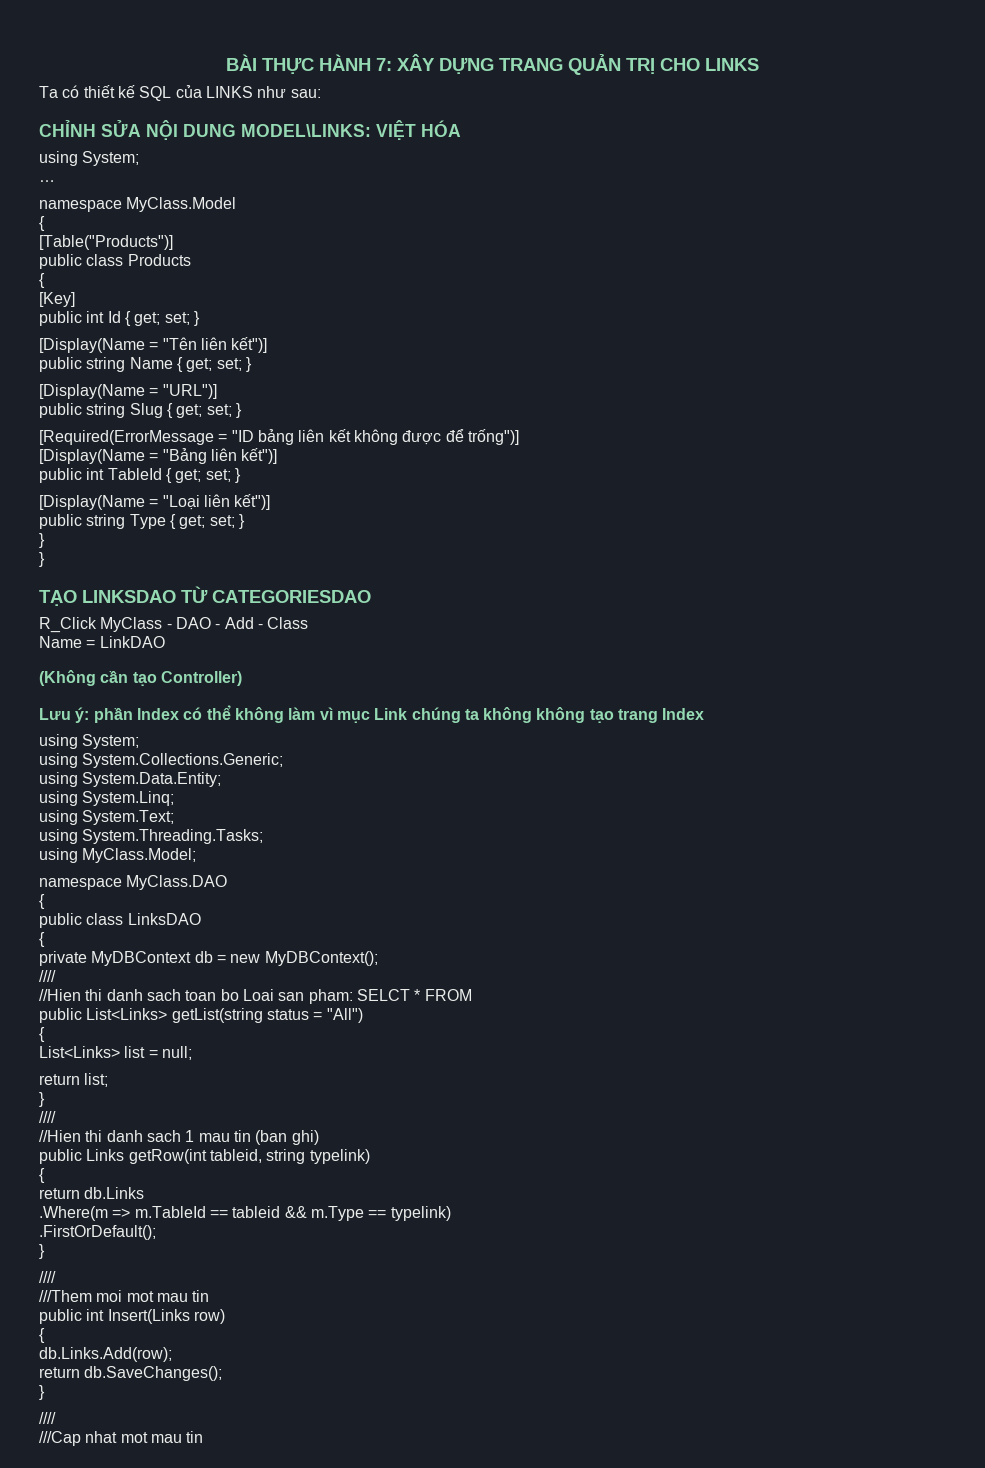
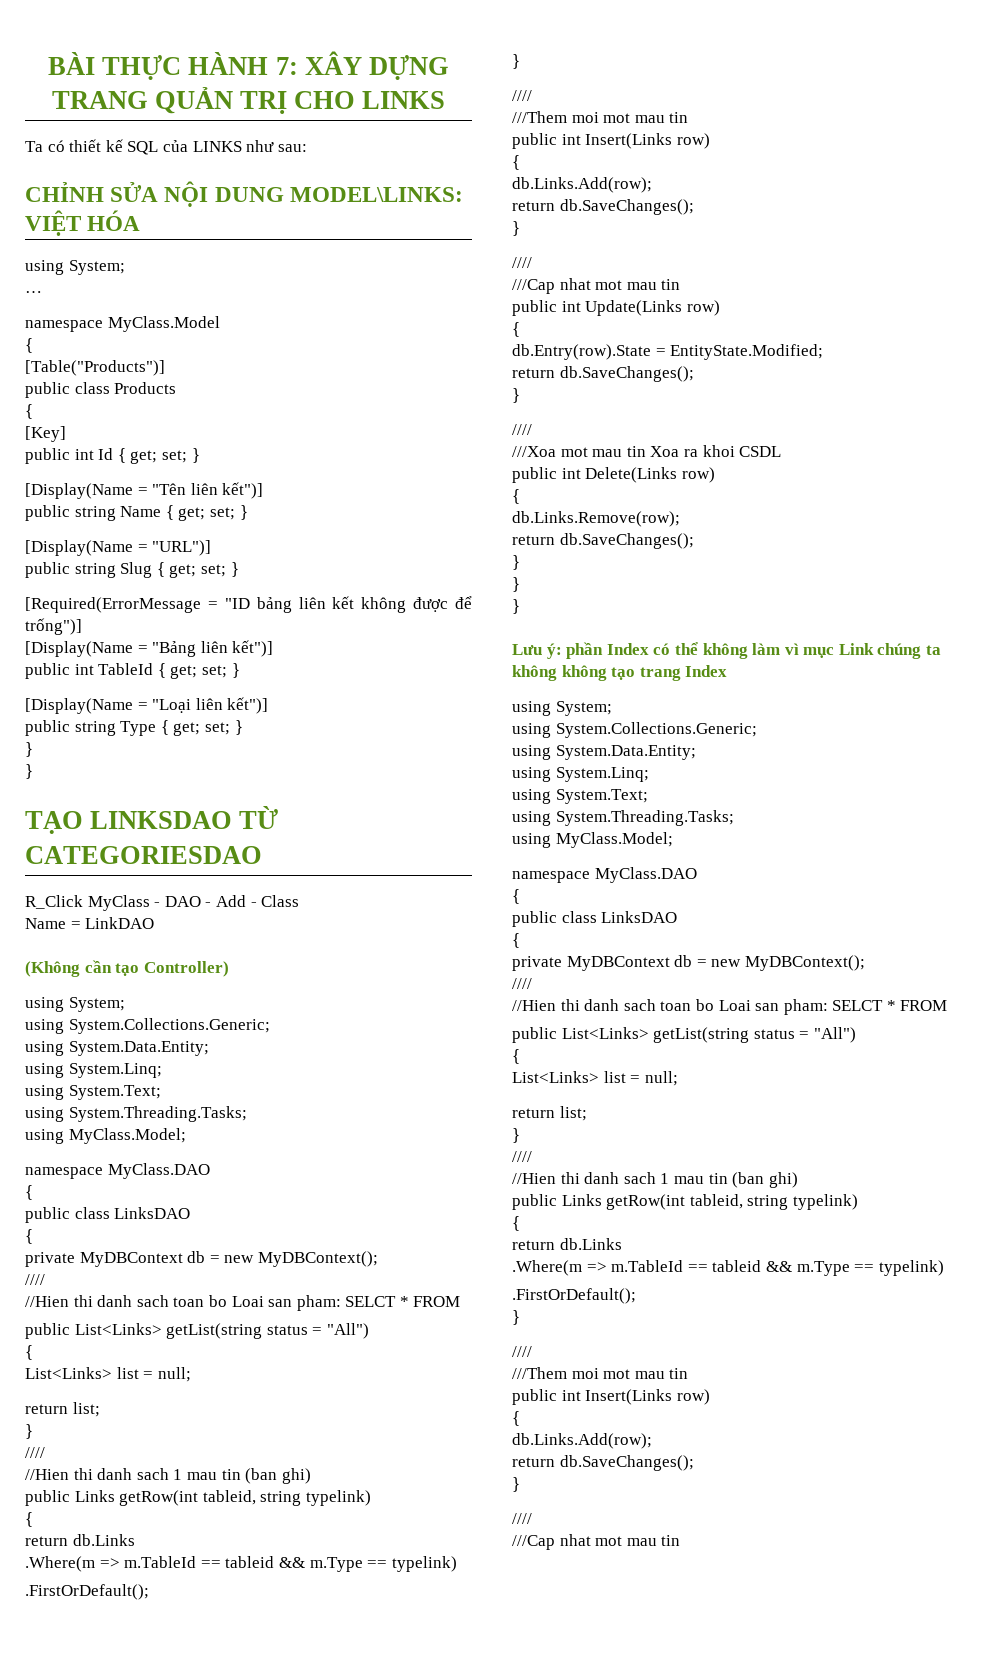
  (Không cần tạo Controller)
+ using System;
+ using System.Collections.Generic;
+ using System.Data.Entity;
+ using System.Linq;
+ using System.Text;
+ using System.Threading.Tasks;
+ using MyClass.Model;
+ namespace MyClass.DAO
+ {
+ public class LinksDAO
+ {
+ private MyDBContext db = new MyDBContext();
+ ////
+ //Hien thi danh sach toan bo Loai san pham: SELCT * FROM
+ public List<Links> getList(string status = "All")
+ {
+ List<Links> list = null;
+ return list;
+ }
+ ////
+ //Hien thi danh sach 1 mau tin (ban ghi)
+ public Links getRow(int tableid, string typelink)
+ {
+ return db.Links
+ .Where(m => m.TableId == tableid && m.Type == typelink)
+ .FirstOrDefault();
+ }
+ ////
+ ///Them moi mot mau tin
+ public int Insert(Links row)
+ {
+ db.Links.Add(row);
+ return db.SaveChanges();
+ }
+ ////
+ ///Cap nhat mot mau tin
+ public int Update(Links row)
+ {
+ db.Entry(row).State = EntityState.Modified;
+ return db.SaveChanges();
+ }
+ ////
+ ///Xoa mot mau tin Xoa ra khoi CSDL
+ public int Delete(Links row)
+ {
+ db.Links.Remove(row);
+ return db.SaveChanges();
+ }
+ }
+ }

